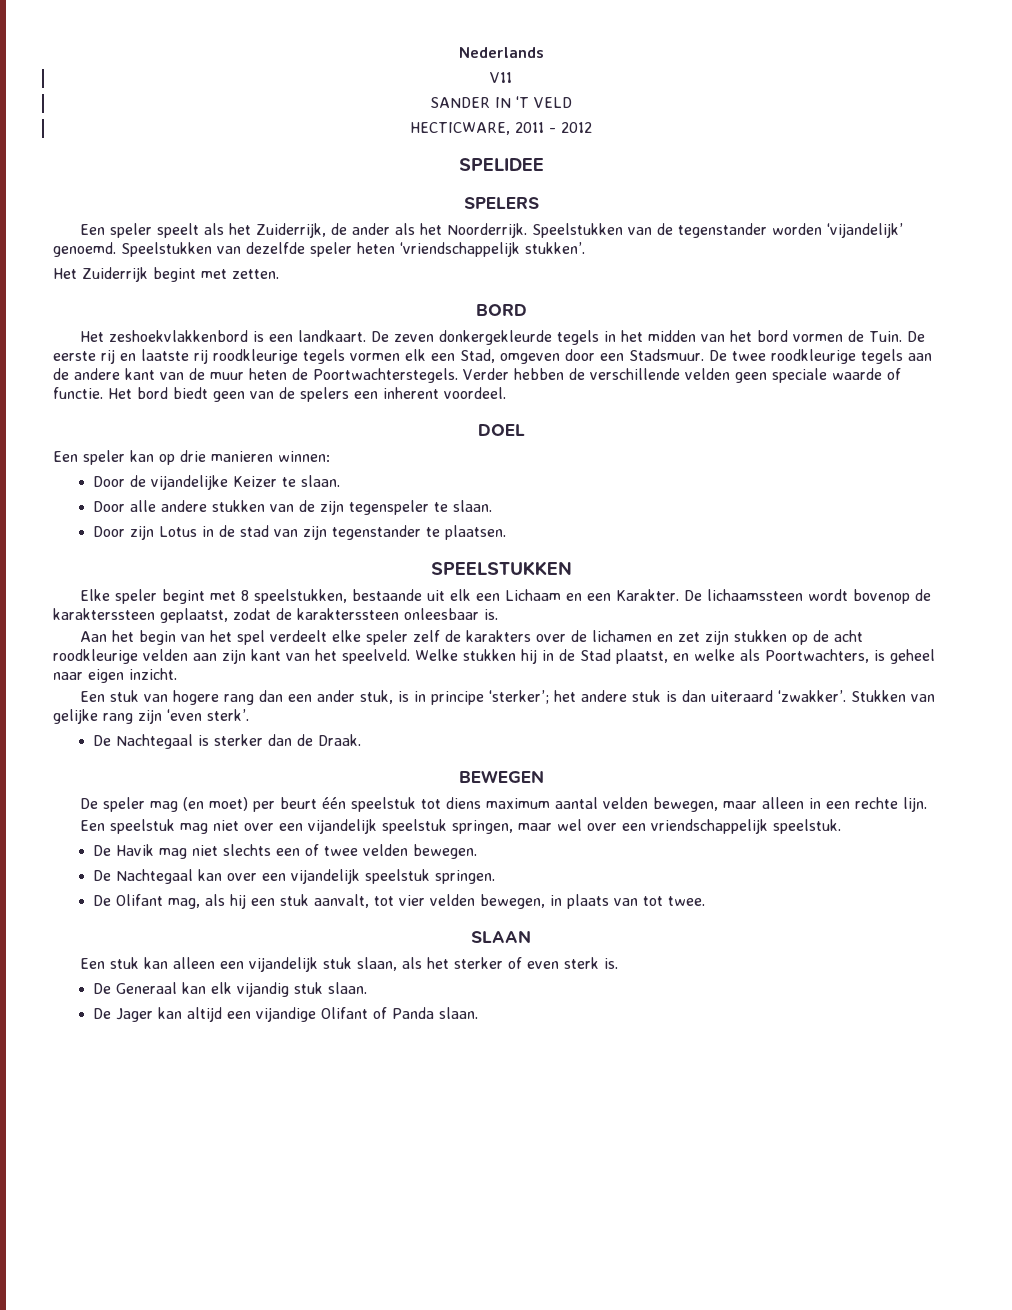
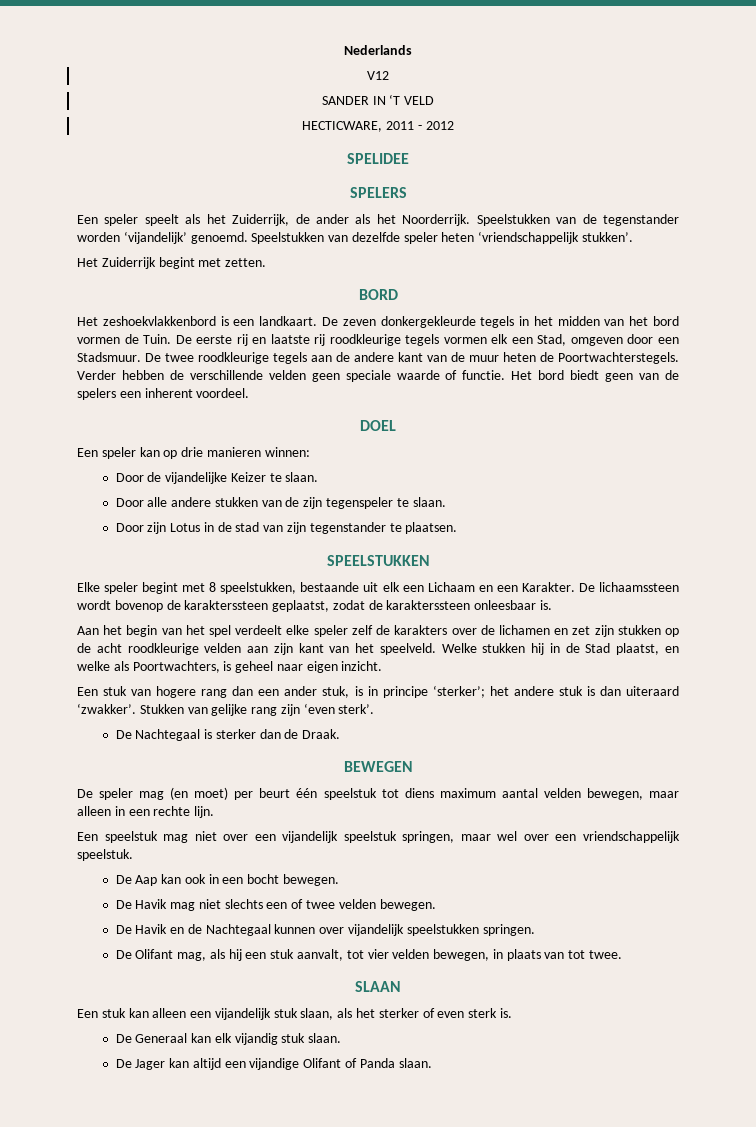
- V11
+ V12
+ De Aap kan ook in een bocht bewegen.
- De Nachtegaal kan over een vijandelijk speelstuk springen.
+ De Havik en de Nachtegaal kunnen over vijandelijk speelstukken springen.

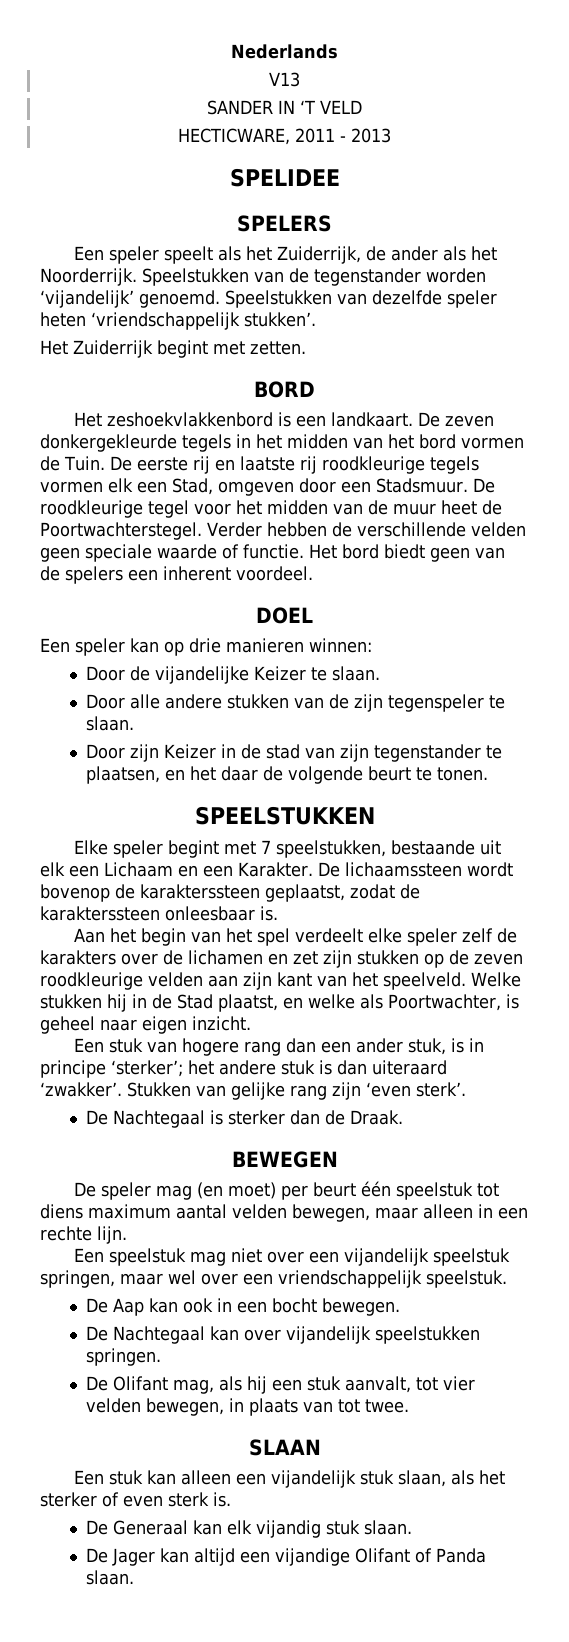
- V12
+ V13
- HECTICWARE, 2011 - 2012
+ HECTICWARE, 2011 - 2013
- De twee roodkleurige tegels aan de andere kant van de muur heten de Poortwachterstegels.
+ De roodkleurige tegel voor het midden van de muur heet de Poortwachterstegel.
- Door zijn Lotus in de stad van zijn tegenstander te plaatsen.
+ Door zijn Keizer in de stad van zijn tegenstander te plaatsen, en het daar de volgende beurt te tonen.
- Elke speler begint met 8 speelstukken, bestaande uit elk een Lichaam en een Karakter.
+ Elke speler begint met 7 speelstukken, bestaande uit elk een Lichaam en een Karakter.
- Aan het begin van het spel verdeelt elke speler zelf de karakters over de lichamen en zet zijn stukken op de acht roodkleurige velden aan zijn kant van het speelveld.
+ Aan het begin van het spel verdeelt elke speler zelf de karakters over de lichamen en zet zijn stukken op de zeven roodkleurige velden aan zijn kant van het speelveld.
- Welke stukken hij in de Stad plaatst, en welke als Poortwachters, is geheel naar eigen inzicht.
+ Welke stukken hij in de Stad plaatst, en welke als Poortwachter, is geheel naar eigen inzicht.
- De Havik mag niet slechts een of twee velden bewegen.
- De Havik en de Nachtegaal kunnen over vijandelijk speelstukken springen.
+ De Nachtegaal kan over vijandelijk speelstukken springen.

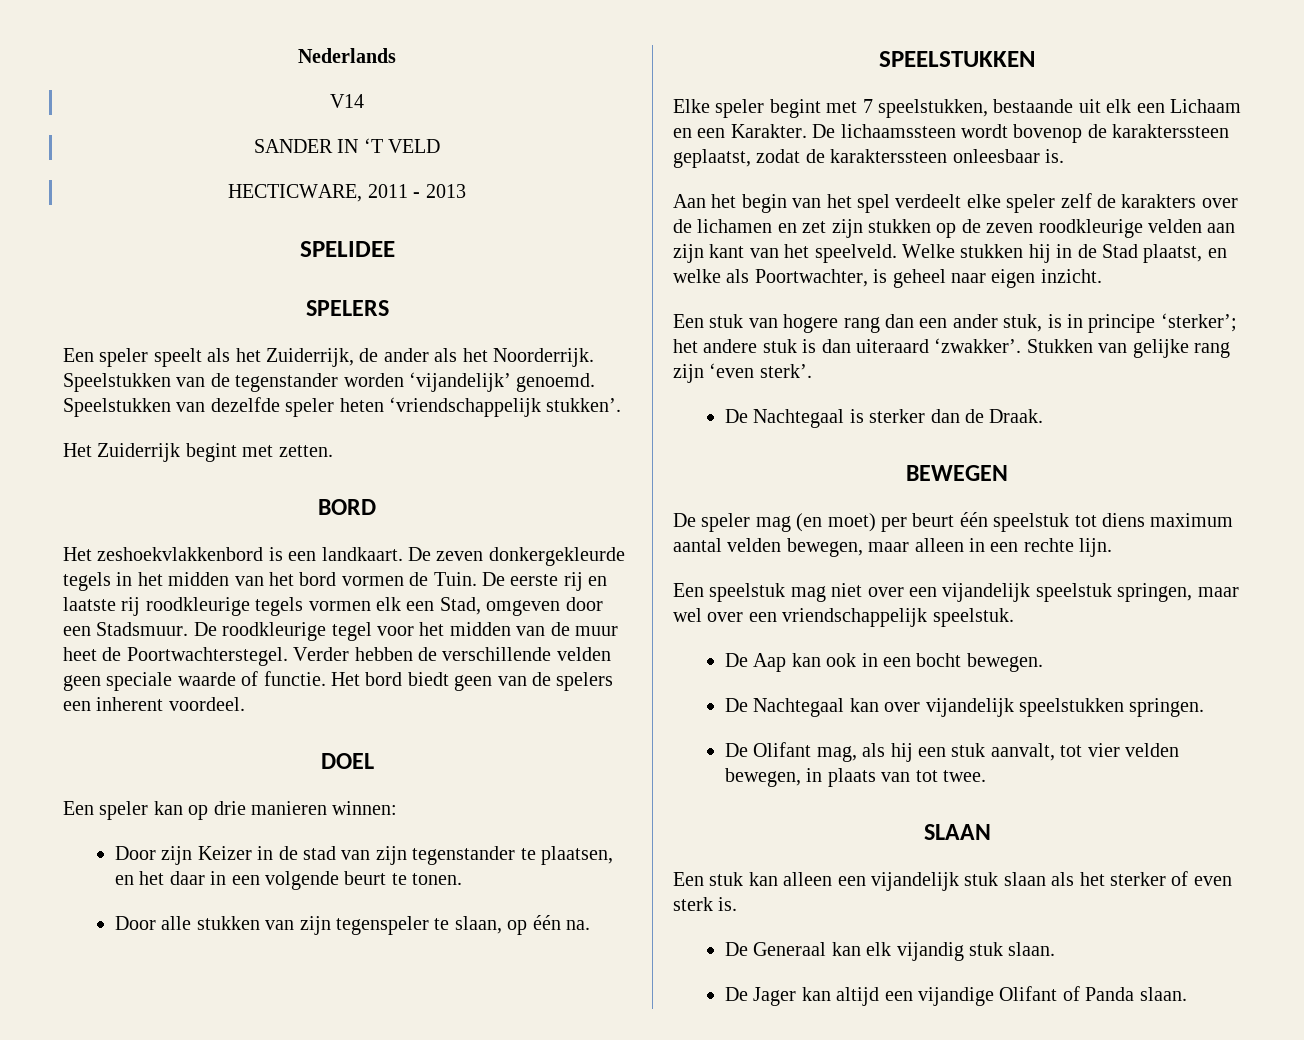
- V13
+ V14
- Door de vijandelijke Keizer te slaan.
- Door alle andere stukken van de zijn tegenspeler te slaan.
- Door zijn Keizer in de stad van zijn tegenstander te plaatsen, en het daar de volgende beurt te tonen.
+ Door zijn Keizer in de stad van zijn tegenstander te plaatsen, en het daar in een volgende beurt te tonen.
+ Door alle stukken van zijn tegenspeler te slaan, op één na.
- Een stuk kan alleen een vijandelijk stuk slaan, als het sterker of even sterk is.
+ Een stuk kan alleen een vijandelijk stuk slaan als het sterker of even sterk is.

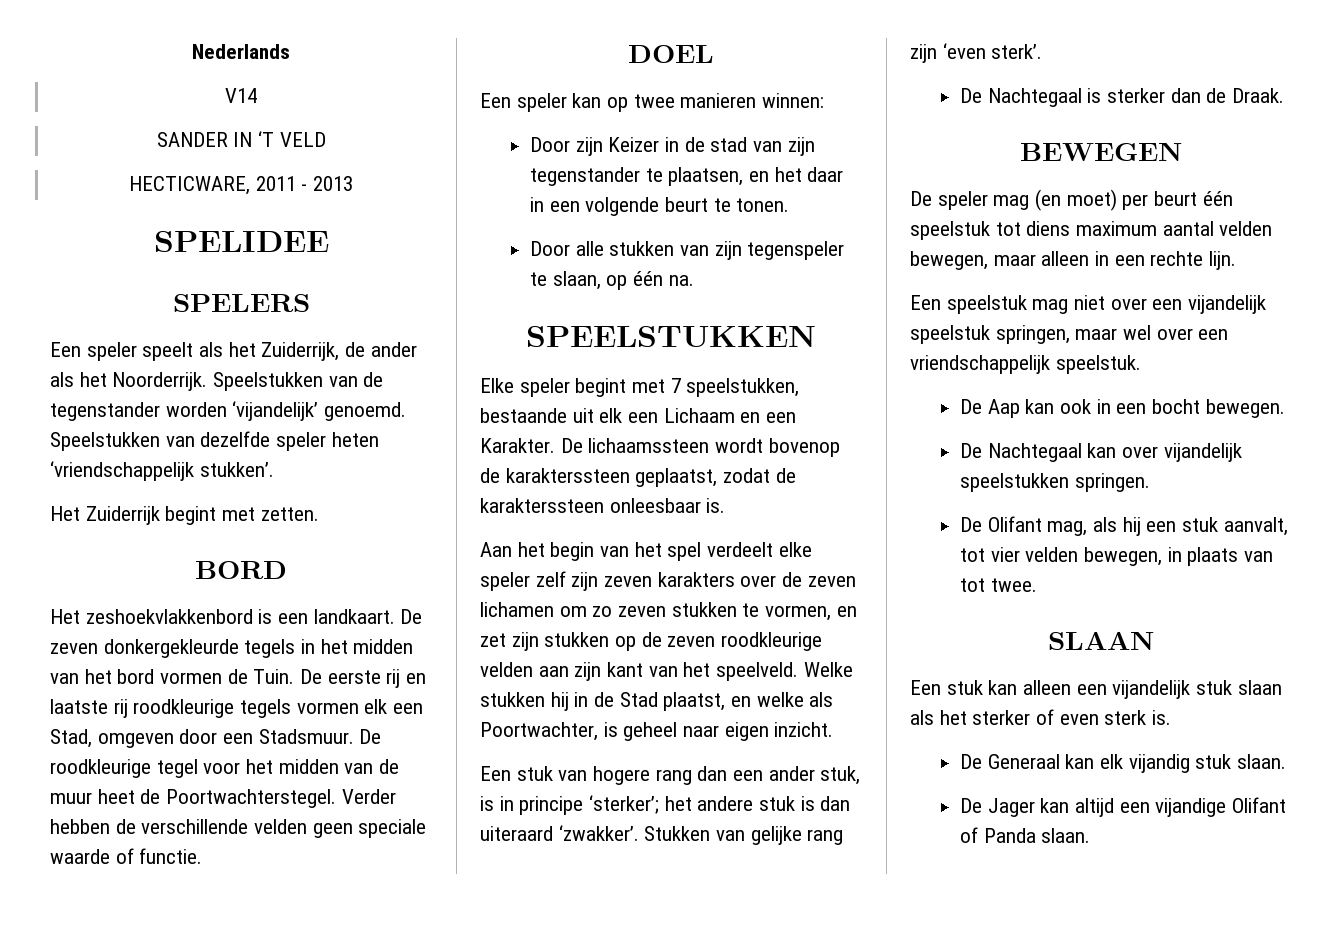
- Het bord biedt geen van de spelers een inherent voordeel.
- Een speler kan op drie manieren winnen:
+ Een speler kan op twee manieren winnen:
- Aan het begin van het spel verdeelt elke speler zelf de karakters over de lichamen en zet zijn stukken op de zeven roodkleurige velden aan zijn kant van het speelveld.
+ Aan het begin van het spel verdeelt elke speler zelf zijn zeven karakters over de zeven lichamen om zo zeven stukken te vormen, en zet zijn stukken op de zeven roodkleurige velden aan zijn kant van het speelveld.

